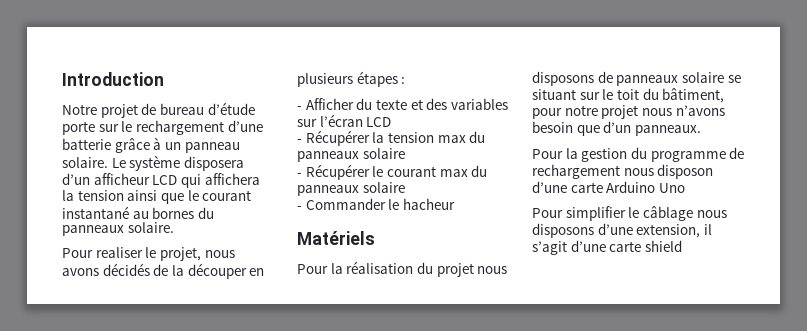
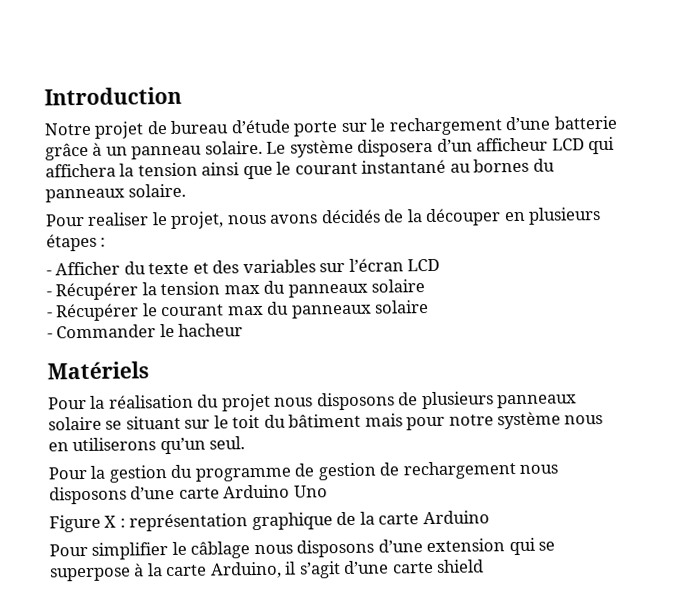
- Pour la réalisation du projet nous disposons de panneaux solaire se situant sur le toit du bâtiment, pour notre projet nous n’avons besoin que d’un panneaux.
+ Pour la réalisation du projet nous disposons de plusieurs panneaux solaire se situant sur le toit du bâtiment mais pour notre système nous en utiliserons qu’un seul.
- Pour la gestion du programme de rechargement nous disposon d’une carte Arduino Uno
+ Pour la gestion du programme de gestion de rechargement nous disposons d’une carte Arduino Uno
+ Figure X : représentation graphique de la carte Arduino
- Pour simplifier le câblage nous disposons d’une extension, il s’agit d’une carte shield
+ Pour simplifier le câblage nous disposons d’une extension qui se superpose à la carte Arduino, il s’agit d’une carte shield

